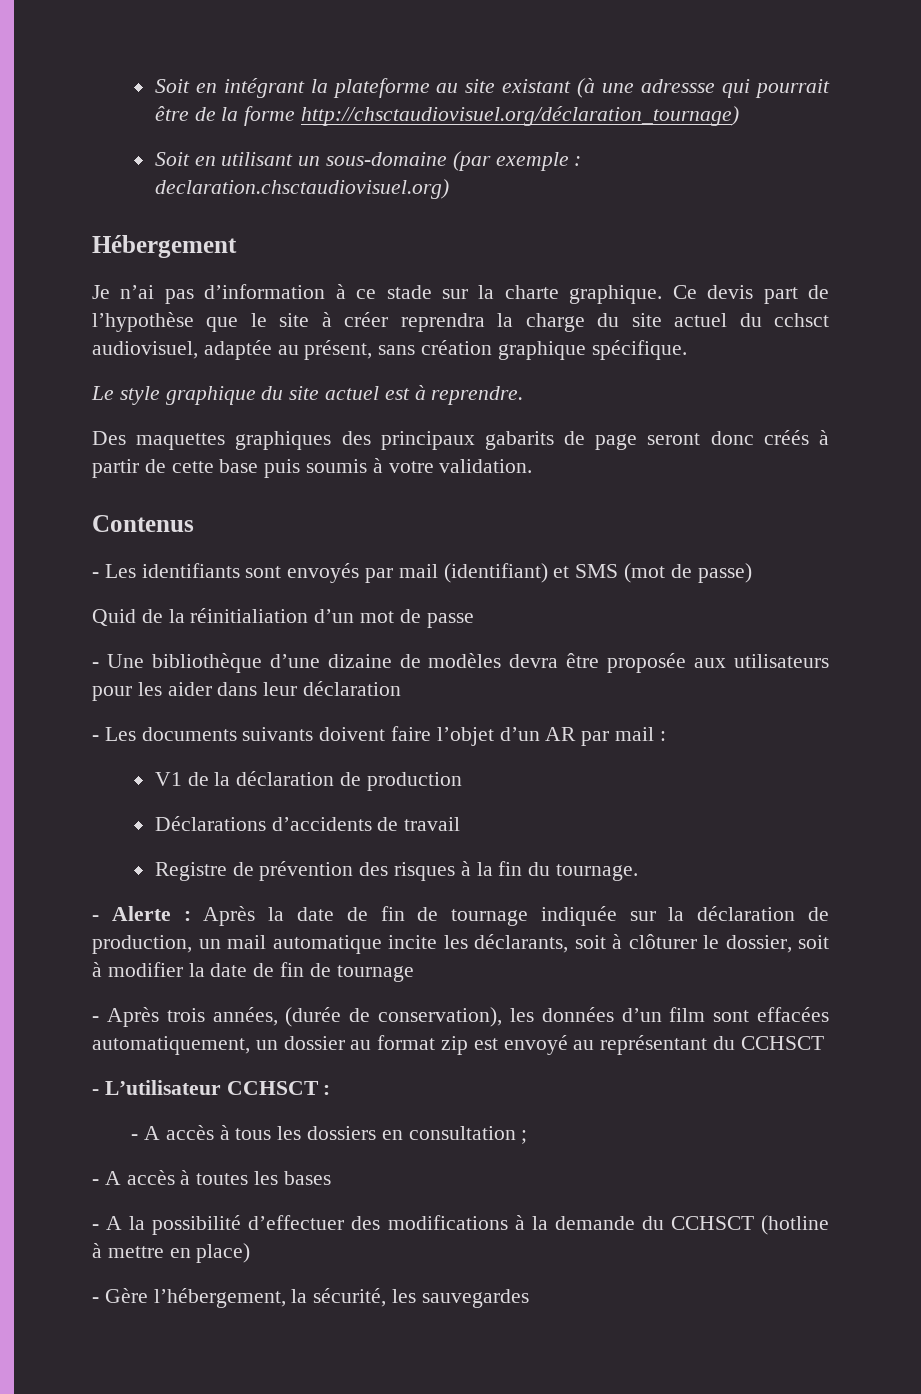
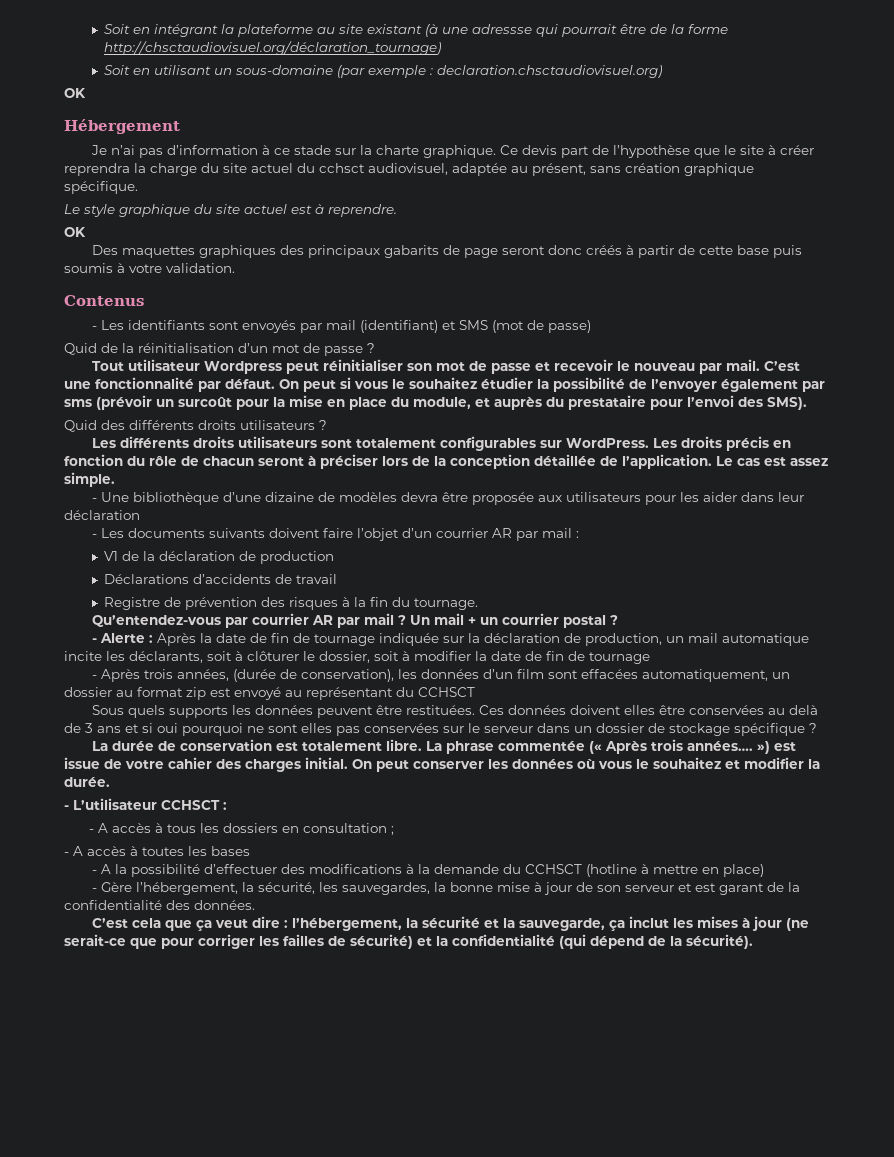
  Soit en utilisant un sous-domaine (par exemple : declaration.chsctaudiovisuel.org)
+ OK
  Le style graphique du site actuel est à reprendre.
+ OK
- Quid de la réinitialiation d’un mot de passe
+ Quid de la réinitialisation d’un mot de passe ?
+ Tout utilisateur Wordpress peut réinitialiser son mot de passe et recevoir le nouveau par mail. C’est une fonctionnalité par défaut. On peut si vous le souhaitez étudier la possibilité de l’envoyer également par sms (prévoir un surcoût pour la mise en place du module, et auprès du prestataire pour l’envoi des SMS).
+ Quid des différents droits utilisateurs ?
+ Les différents droits utilisateurs sont totalement configurables sur WordPress. Les droits précis en fonction du rôle de chacun seront à préciser lors de la conception détaillée de l’application. Le cas est assez simple.
- - Les documents suivants doivent faire l’objet d’un AR par mail :
+ - Les documents suivants doivent faire l’objet d’un courrier AR par mail :
+ Qu’entendez-vous par courrier AR par mail ? Un mail + un courrier postal ?
+ Sous quels supports les données peuvent être restituées. Ces données doivent elles être conservées au delà de 3 ans et si oui pourquoi ne sont elles pas conservées sur le serveur dans un dossier de stockage spécifique ?
+ La durée de conservation est totalement libre. La phrase commentée (« Après trois années…. ») est issue de votre cahier des charges initial. On peut conserver les données où vous le souhaitez et modifier la durée.
- - Gère l’hébergement, la sécurité, les sauvegardes
+ - Gère l’hébergement, la sécurité, les sauvegardes, la bonne mise à jour de son serveur et est garant de la confidentialité des données.
+ C’est cela que ça veut dire : l’hébergement, la sécurité et la sauvegarde, ça inclut les mises à jour (ne serait-ce que pour corriger les failles de sécurité) et la confidentialité (qui dépend de la sécurité).

